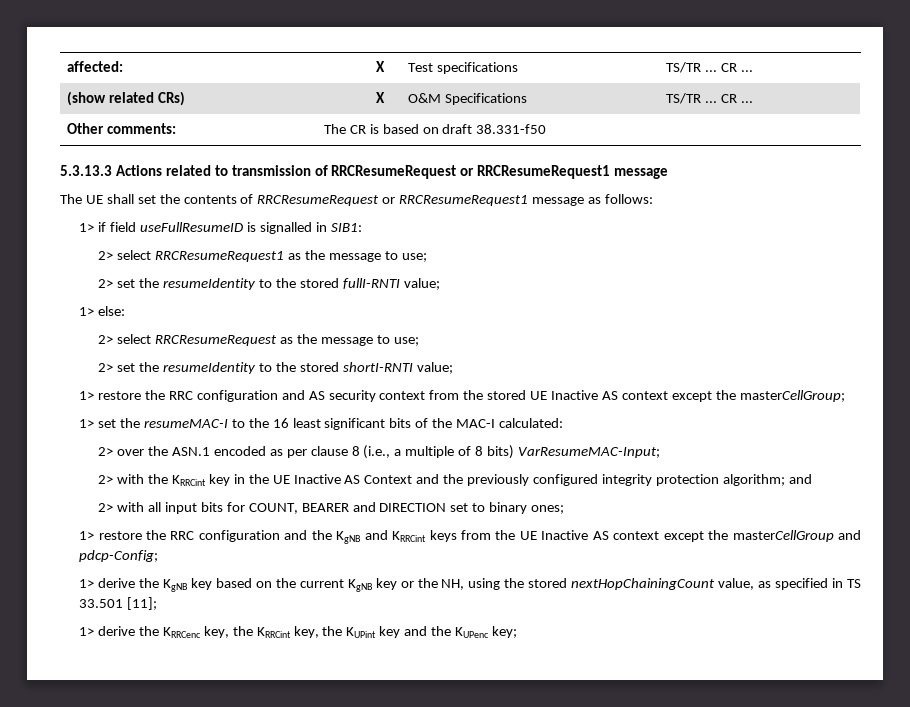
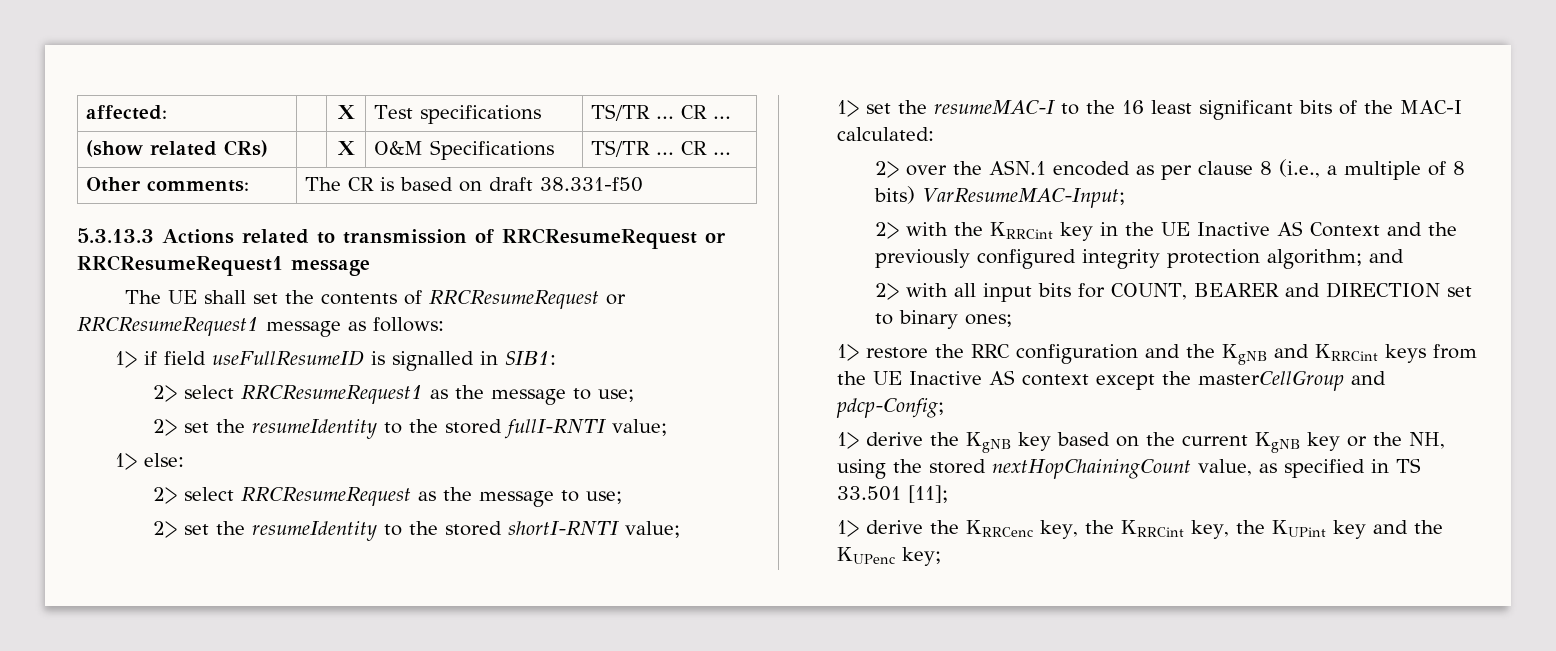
- 1> restore the RRC configuration and AS security context from the stored UE Inactive AS context except the masterCellGroup;

